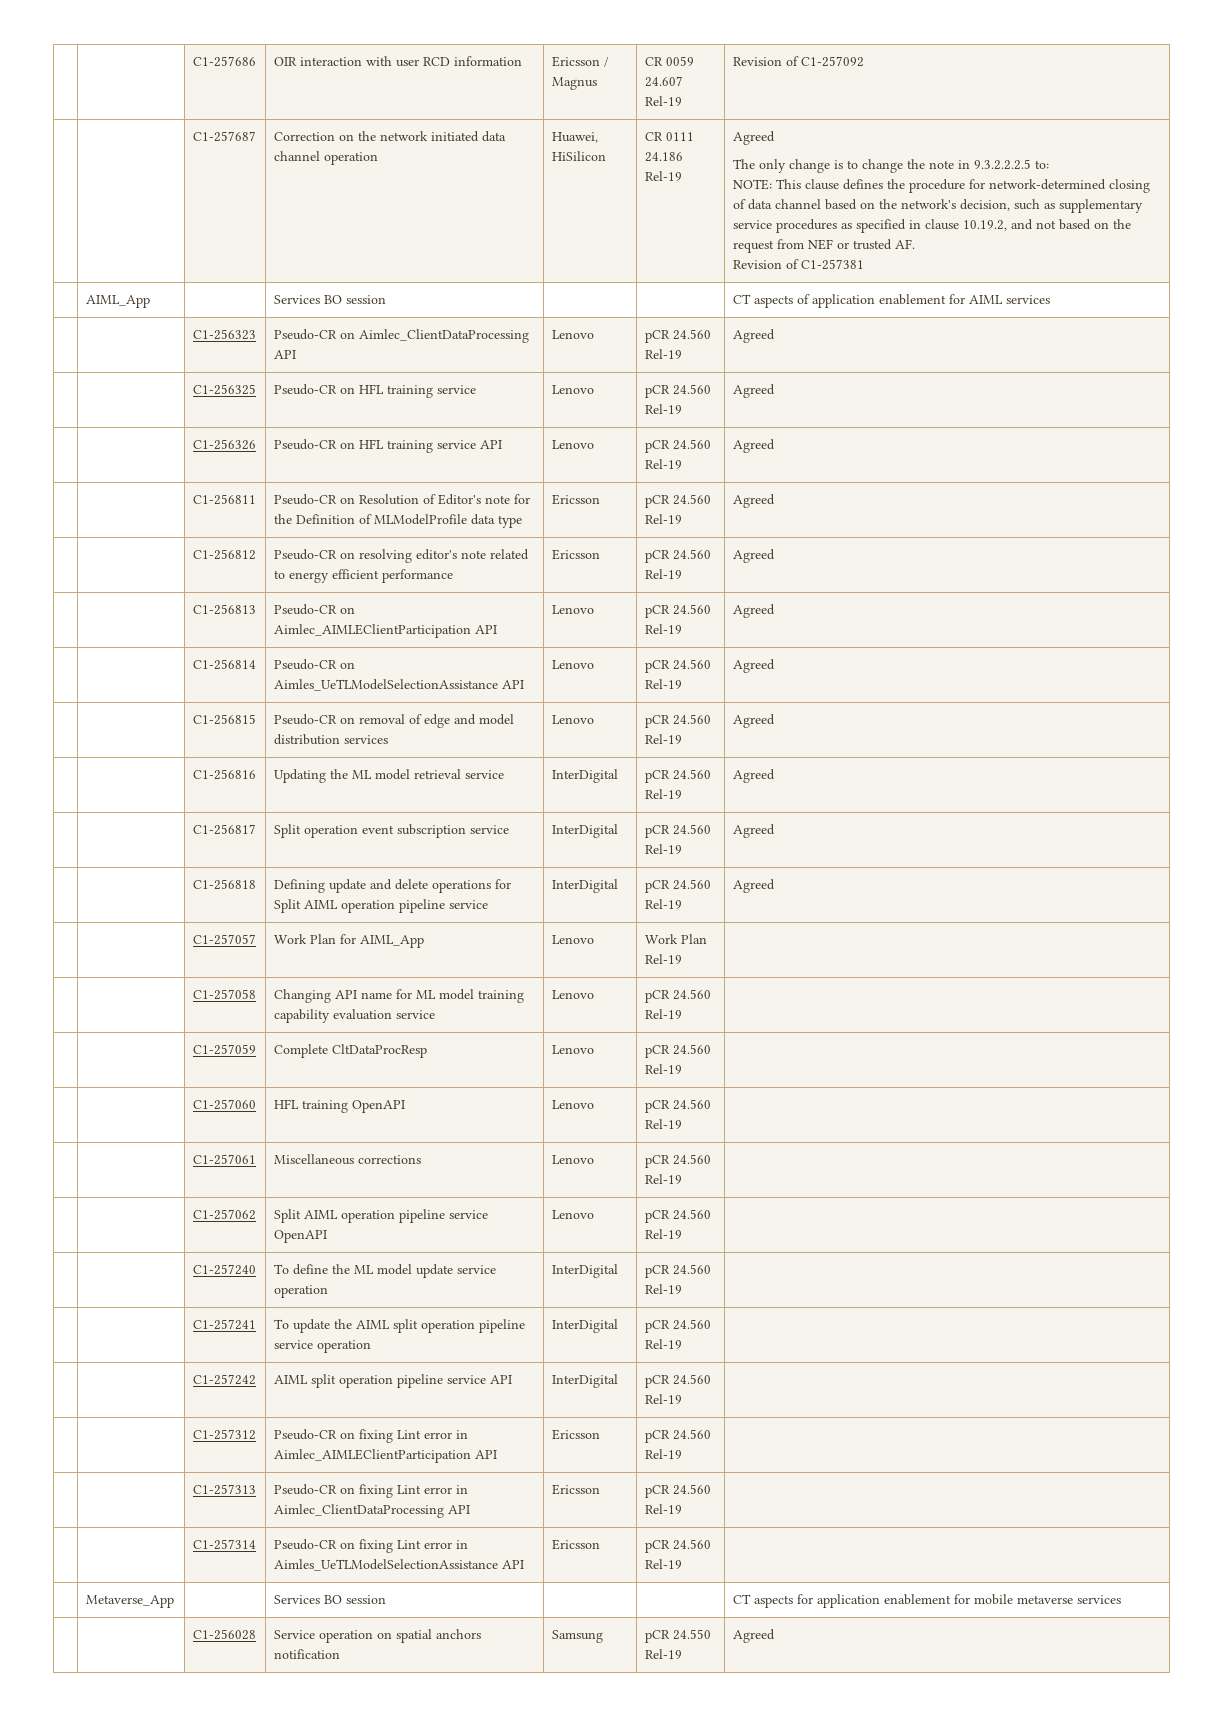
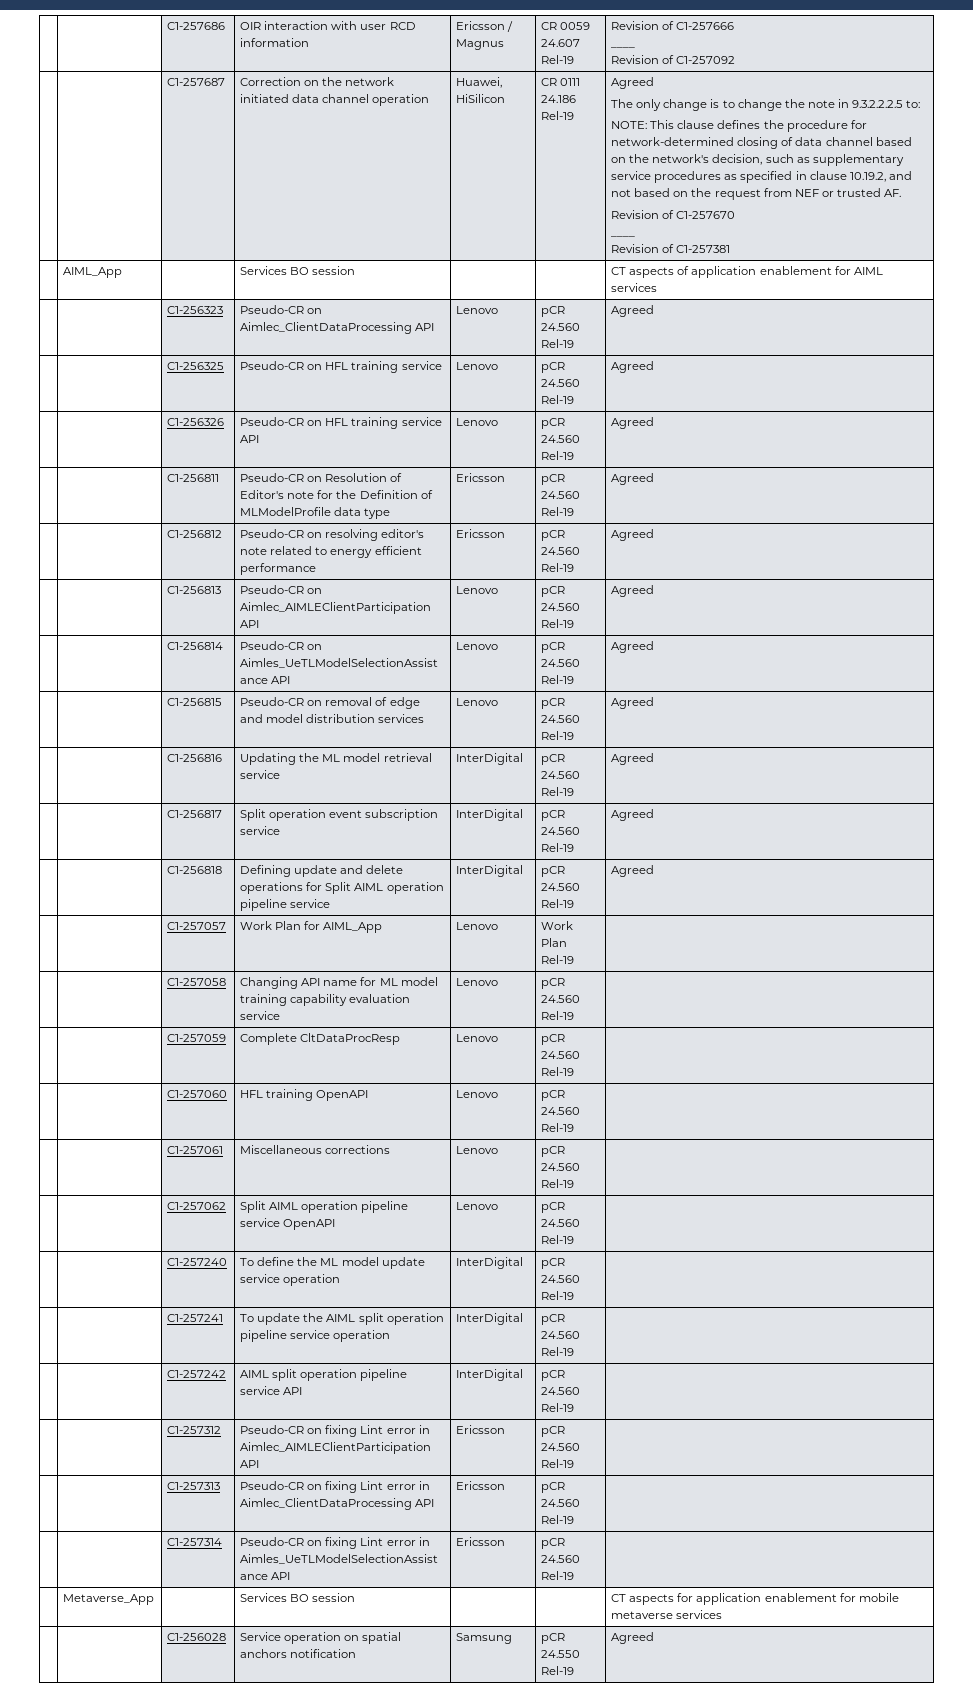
- | | C1-257686 | OIR interaction with user RCD information | Ericsson / Magnus | CR 0059 24.607 Rel-19 | Revision of C1-257092
+ | | C1-257686 | OIR interaction with user RCD information | Ericsson / Magnus | CR 0059 24.607 Rel-19 | Revision of C1-257666
+ ____
+ Revision of C1-257092
+ Revision of C1-257670
+ ____

